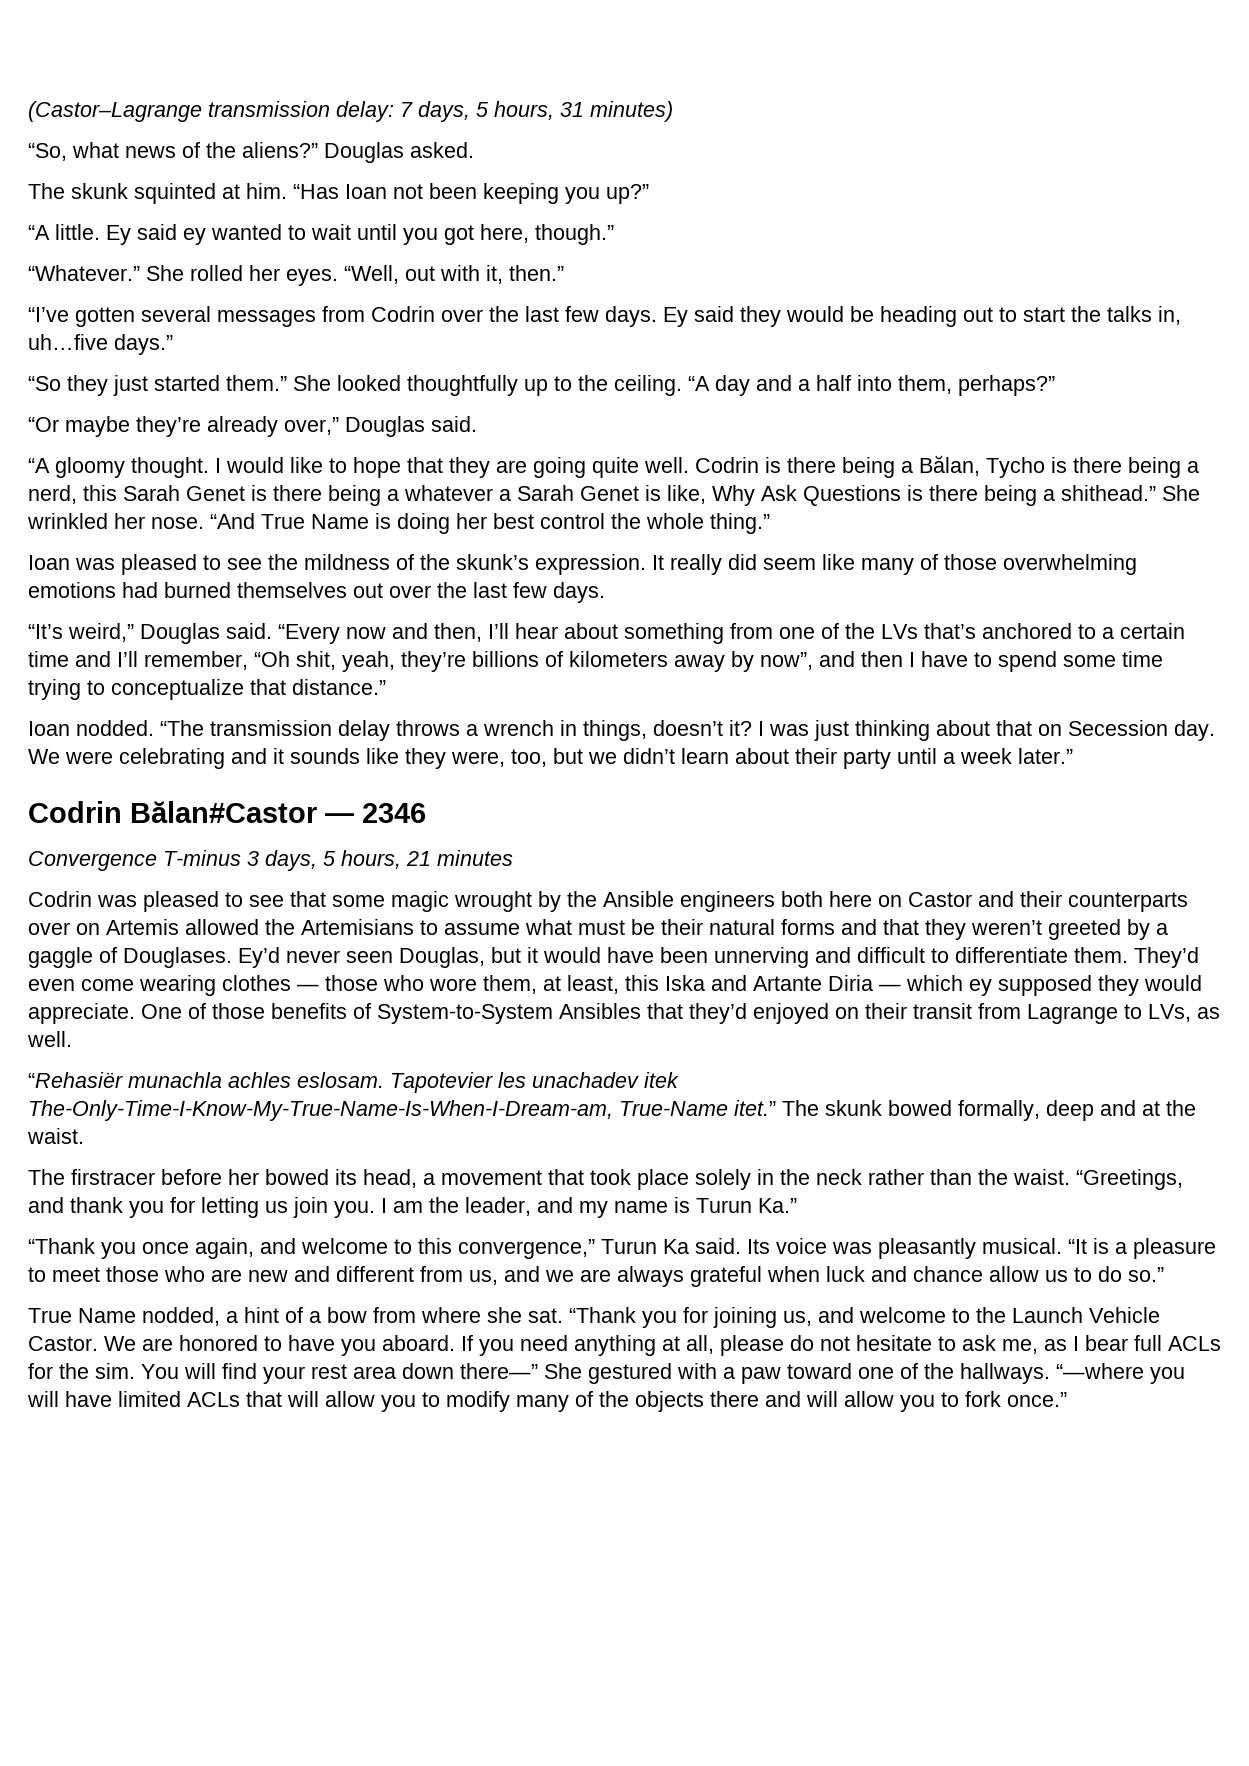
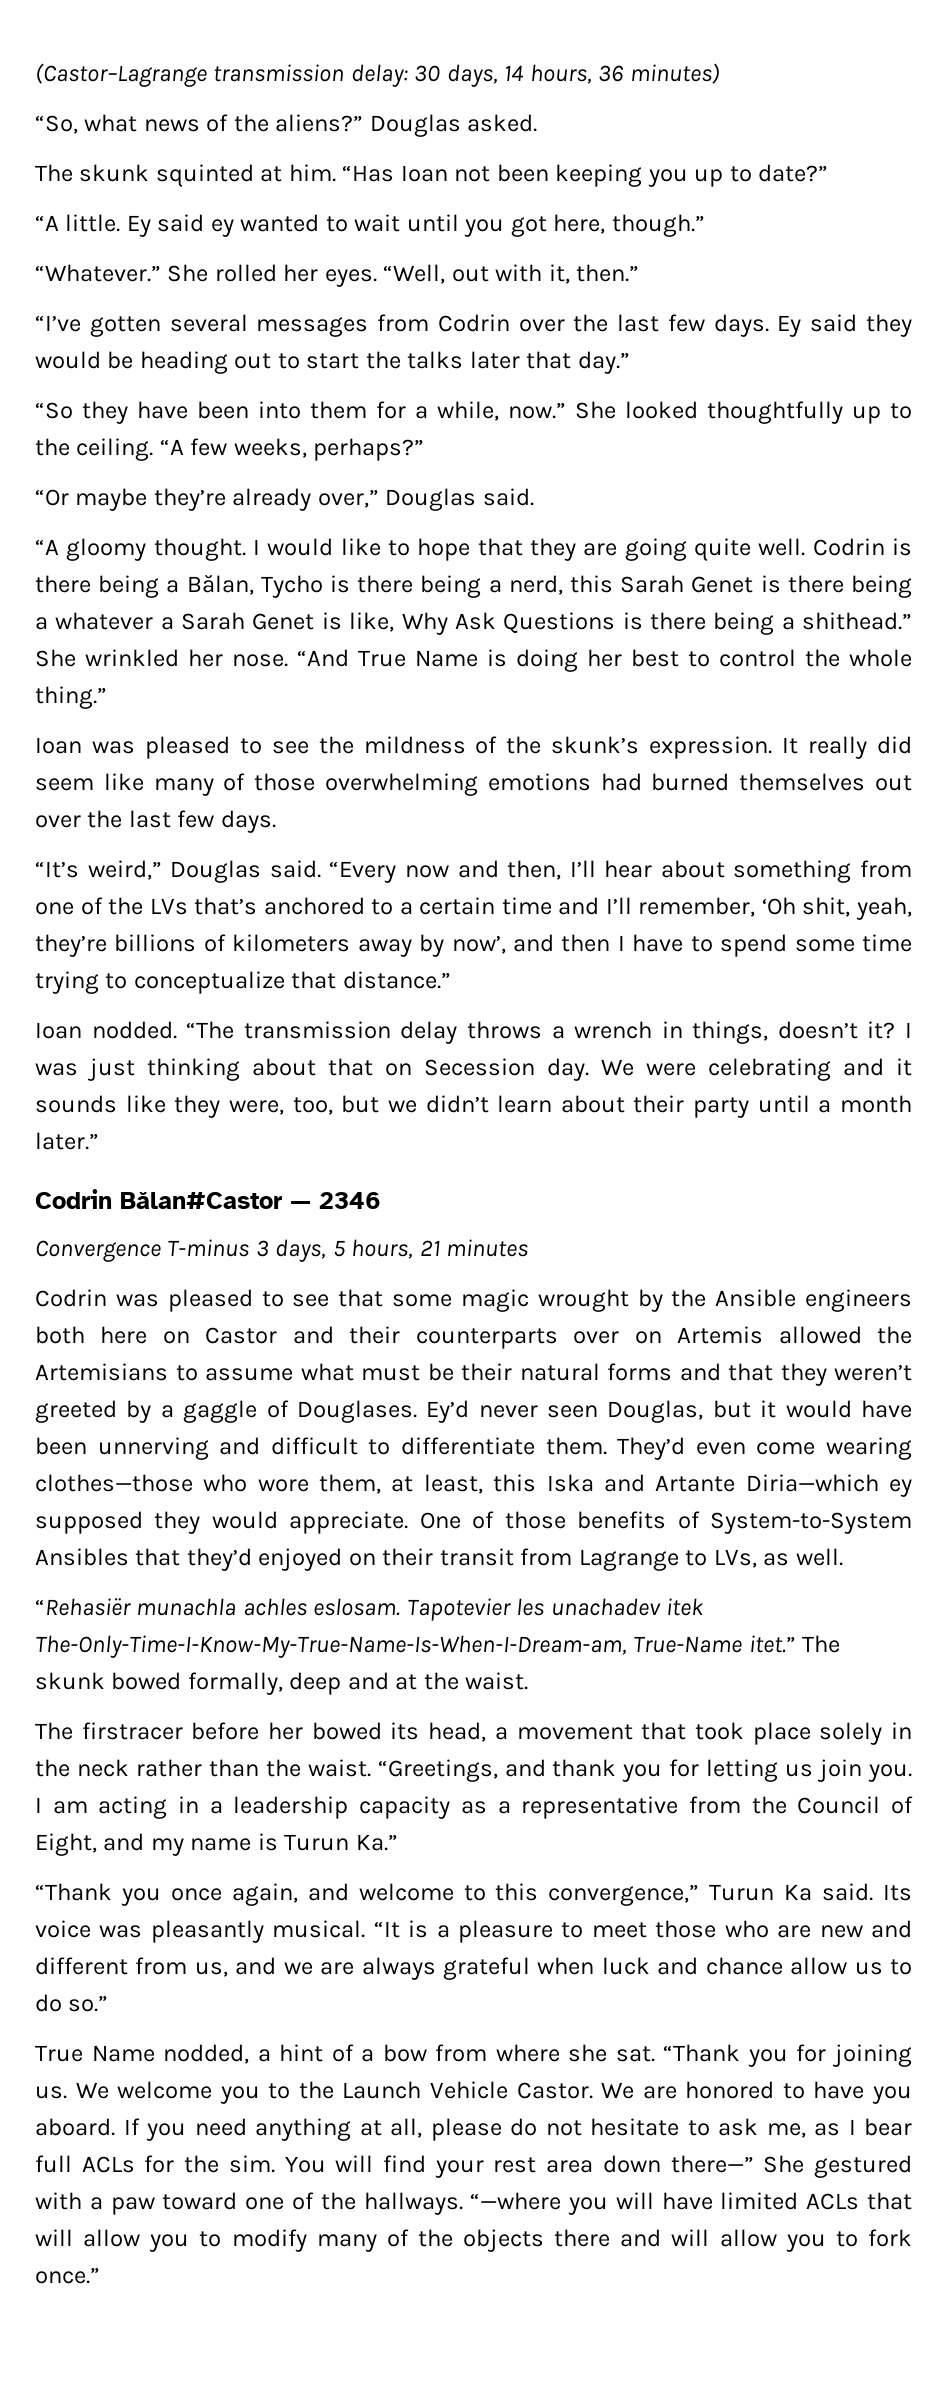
- (Castor–Lagrange transmission delay: 7 days, 5 hours, 31 minutes)
+ (Castor–Lagrange transmission delay: 30 days, 14 hours, 36 minutes)
- “Has Ioan not been keeping you up?”
+ “Has Ioan not been keeping you up to date?”
- Ey said they would be heading out to start the talks in, uh…five days.”
+ Ey said they would be heading out to start the talks later that day.”
- “So they just started them.”
+ “So they have been into them for a while, now.”
- “A day and a half into them, perhaps?”
+ “A few weeks, perhaps?”
- “And True Name is doing her best control the whole thing.”
+ “And True Name is doing her best to control the whole thing.”
- “Every now and then, I’ll hear about something from one of the LVs that’s anchored to a certain time and I’ll remember, “Oh shit, yeah, they’re billions of kilometers away by now”, and then I have to spend some time trying to conceptualize that distance.”
+ “Every now and then, I’ll hear about something from one of the LVs that’s anchored to a certain time and I’ll remember, ‘Oh shit, yeah, they’re billions of kilometers away by now’, and then I have to spend some time trying to conceptualize that distance.”
- We were celebrating and it sounds like they were, too, but we didn’t learn about their party until a week later.”
+ We were celebrating and it sounds like they were, too, but we didn’t learn about their party until a month later.”
- They’d even come wearing clothes — those who wore them, at least, this Iska and Artante Diria — which ey supposed they would appreciate.
+ They’d even come wearing clothes—those who wore them, at least, this Iska and Artante Diria—which ey supposed they would appreciate.
- I am the leader, and my name is Turun Ka.”
+ I am acting in a leadership capacity as a representative from the Council of Eight, and my name is Turun Ka.”
- “Thank you for joining us, and welcome to the Launch Vehicle Castor.
+ “Thank you for joining us. We welcome you to the Launch Vehicle Castor.

